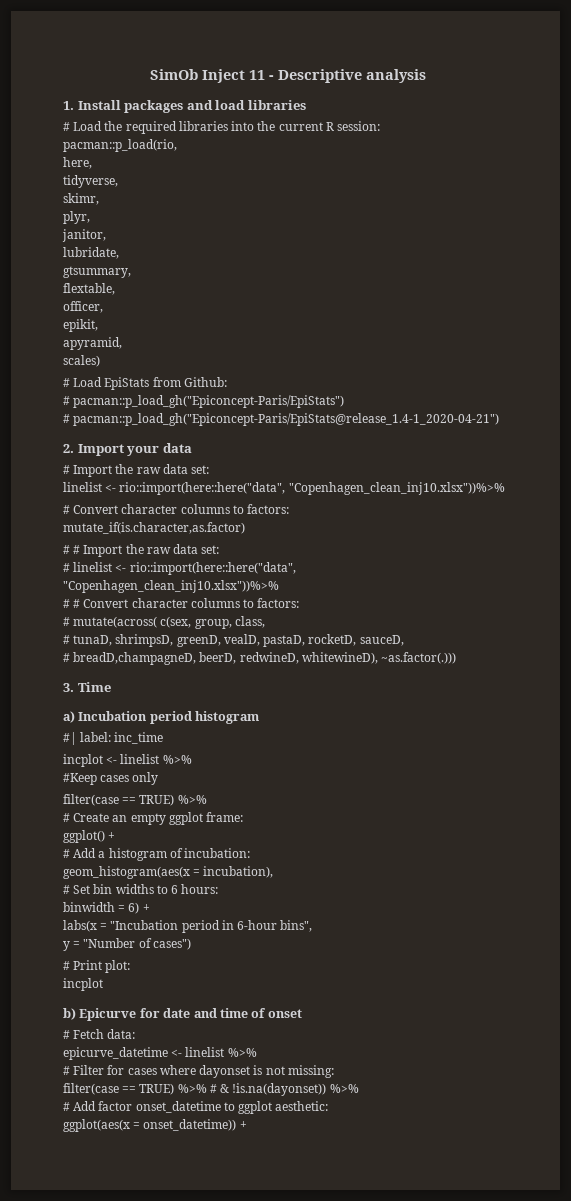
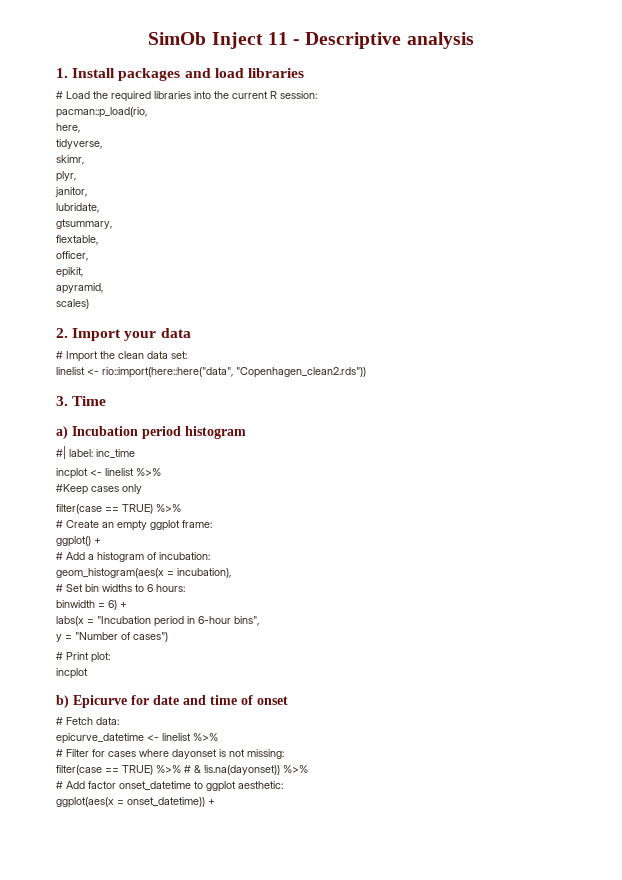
- # Load EpiStats from Github:
- # pacman::p_load_gh("Epiconcept-Paris/EpiStats")
- # pacman::p_load_gh("Epiconcept-Paris/EpiStats@release_1.4-1_2020-04-21")
  2. Import your data
- # Import the raw data set:
- linelist <- rio::import(here::here("data", "Copenhagen_clean_inj10.xlsx"))%>%
- # Convert character columns to factors:
- mutate_if(is.character,as.factor)
- # # Import the raw data set:
- # linelist <- rio::import(here::here("data", "Copenhagen_clean_inj10.xlsx"))%>%
- # # Convert character columns to factors:
- # mutate(across( c(sex, group, class,
- # tunaD, shrimpsD, greenD, vealD, pastaD, rocketD, sauceD,
- # breadD,champagneD, beerD, redwineD, whitewineD), ~as.factor(.)))
+ # Import the clean data set:
+ linelist <- rio::import(here::here("data", "Copenhagen_clean2.rds"))

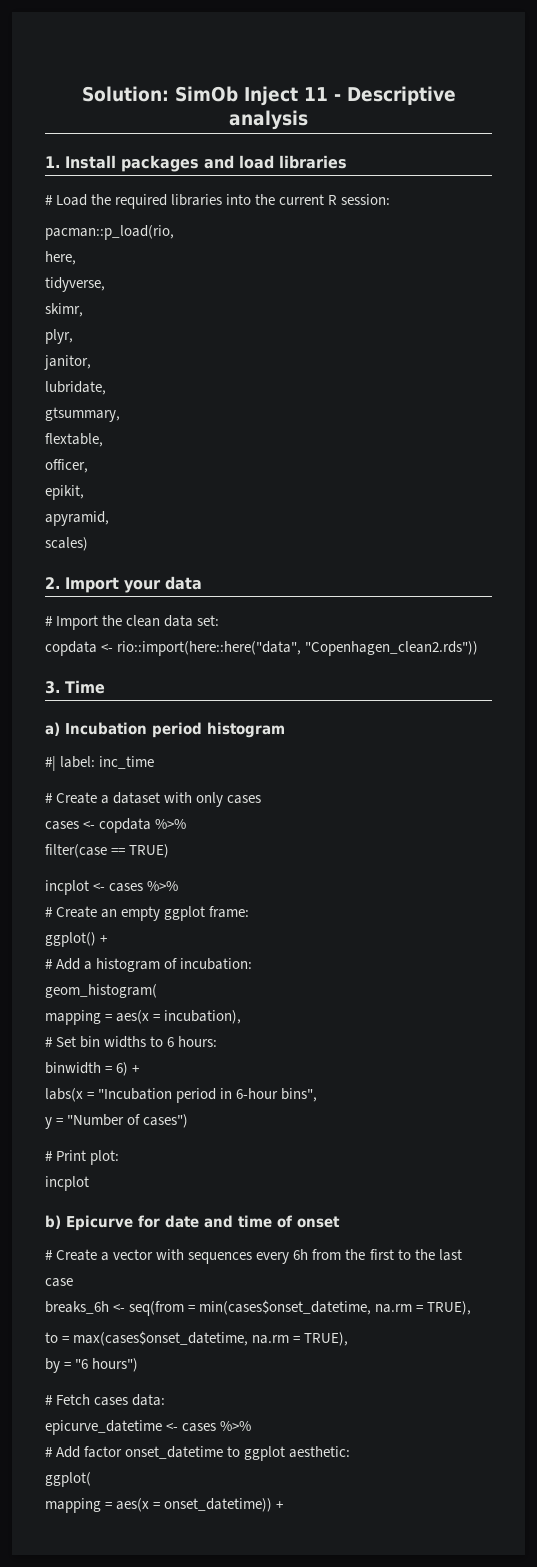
- SimOb Inject 11 - Descriptive analysis
+ Solution: SimOb Inject 11 - Descriptive analysis
- linelist <- rio::import(here::here("data", "Copenhagen_clean2.rds"))
+ copdata <- rio::import(here::here("data", "Copenhagen_clean2.rds"))
- incplot <- linelist %>%
- #Keep cases only
- filter(case == TRUE) %>%
+ # Create a dataset with only cases
+ cases <- copdata %>%
+ filter(case == TRUE)
+ incplot <- cases %>%
- geom_histogram(aes(x = incubation),
+ geom_histogram(
+ mapping = aes(x = incubation),
+ # Create a vector with sequences every 6h from the first to the last case
+ breaks_6h <- seq(from = min(cases$onset_datetime, na.rm = TRUE),
+ to = max(cases$onset_datetime, na.rm = TRUE),
+ by = "6 hours")
- # Fetch data:
+ # Fetch cases data:
- epicurve_datetime <- linelist %>%
- # Filter for cases where dayonset is not missing:
- filter(case == TRUE) %>% # & !is.na(dayonset)) %>%
+ epicurve_datetime <- cases %>%
- ggplot(aes(x = onset_datetime)) +
+ ggplot(
+ mapping = aes(x = onset_datetime)) +

